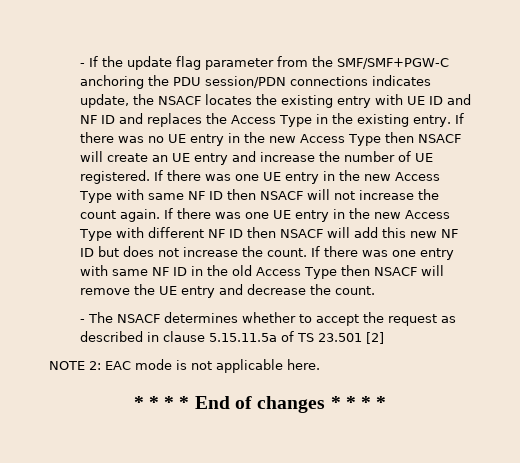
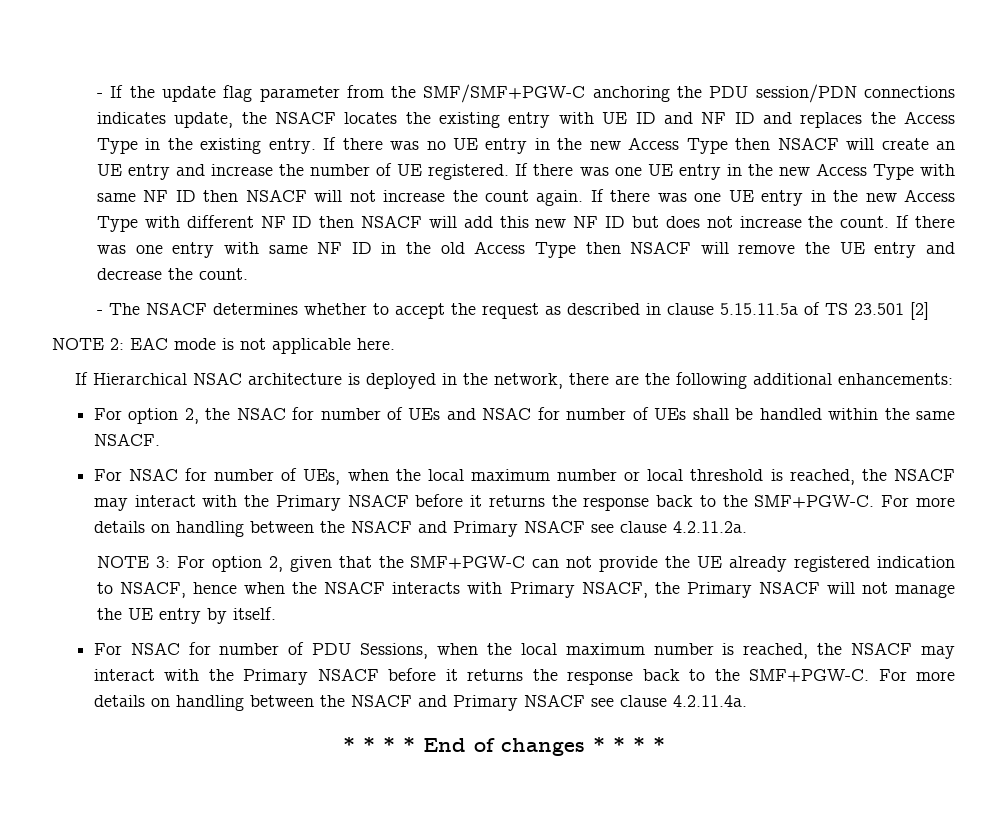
+ If Hierarchical NSAC architecture is deployed in the network, there are the following additional enhancements:
+ For option 2, the NSAC for number of UEs and NSAC for number of UEs shall be handled within the same NSACF.
+ For NSAC for number of UEs, when the local maximum number or local threshold is reached, the NSACF may interact with the Primary NSACF before it returns the response back to the SMF+PGW-C. For more details on handling between the NSACF and Primary NSACF see clause 4.2.11.2a.
+ NOTE 3: For option 2, given that the SMF+PGW-C can not provide the UE already registered indication to NSACF, hence when the NSACF interacts with Primary NSACF, the Primary NSACF will not manage the UE entry by itself.
+ For NSAC for number of PDU Sessions, when the local maximum number is reached, the NSACF may interact with the Primary NSACF before it returns the response back to the SMF+PGW-C. For more details on handling between the NSACF and Primary NSACF see clause 4.2.11.4a.

